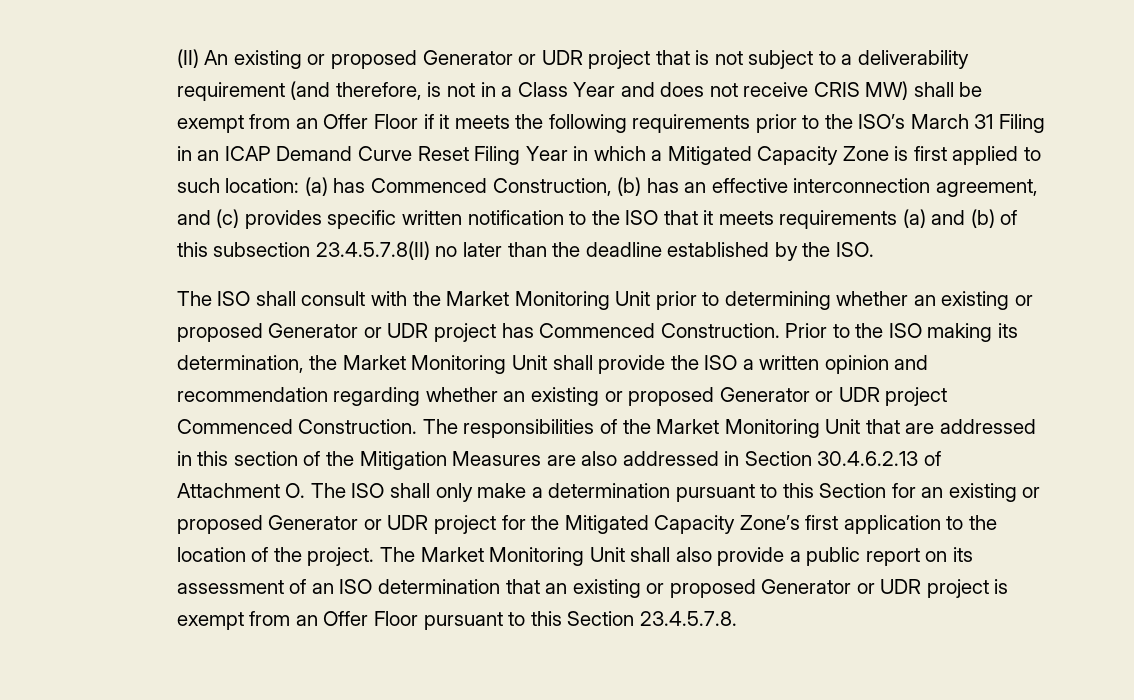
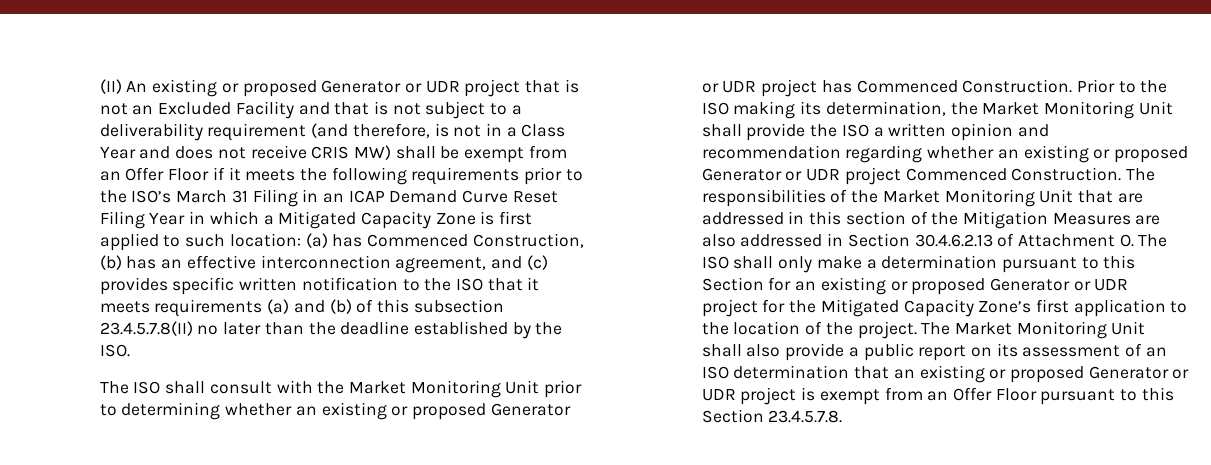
- (II) An existing or proposed Generator or UDR project that is not subject to a deliverability requirement (and therefore, is not in a Class Year and does not receive CRIS MW) shall be exempt from an Offer Floor if it meets the following requirements prior to the ISO’s March 31 Filing in an ICAP Demand Curve Reset Filing Year in which a Mitigated Capacity Zone is first applied to such location:
+ (II) An existing or proposed Generator or UDR project that is not an Excluded Facility and that is not subject to a deliverability requirement (and therefore, is not in a Class Year and does not receive CRIS MW) shall be exempt from an Offer Floor if it meets the following requirements prior to the ISO’s March 31 Filing in an ICAP Demand Curve Reset Filing Year in which a Mitigated Capacity Zone is first applied to such location:

